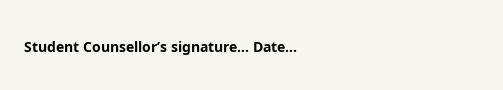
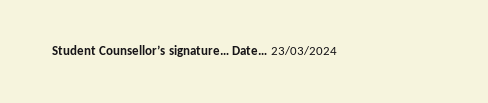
+ 23/03/2024

